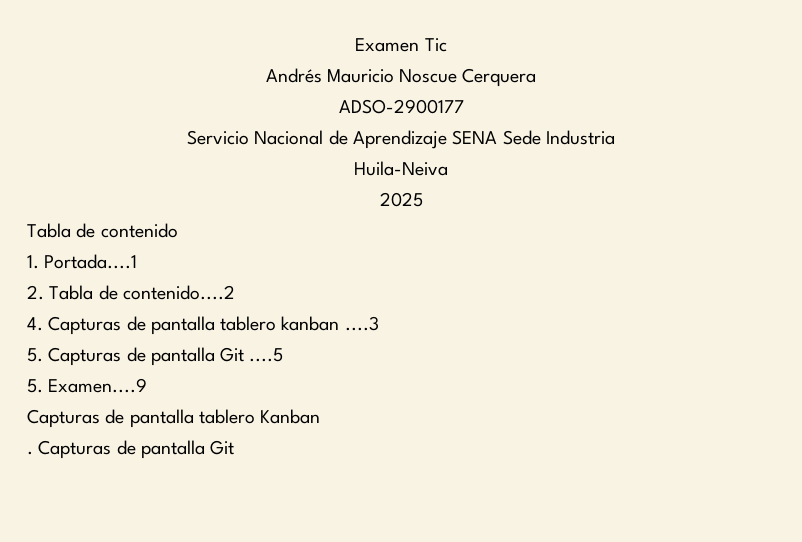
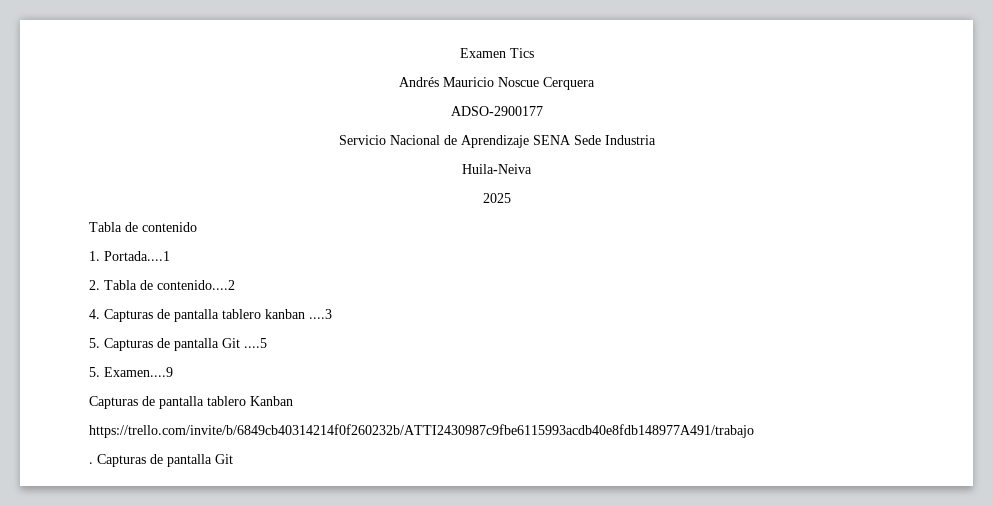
- Examen Tic
+ Examen Tics
+ https://trello.com/invite/b/6849cb40314214f0f260232b/ATTI2430987c9fbe6115993acdb40e8fdb148977A491/trabajo

